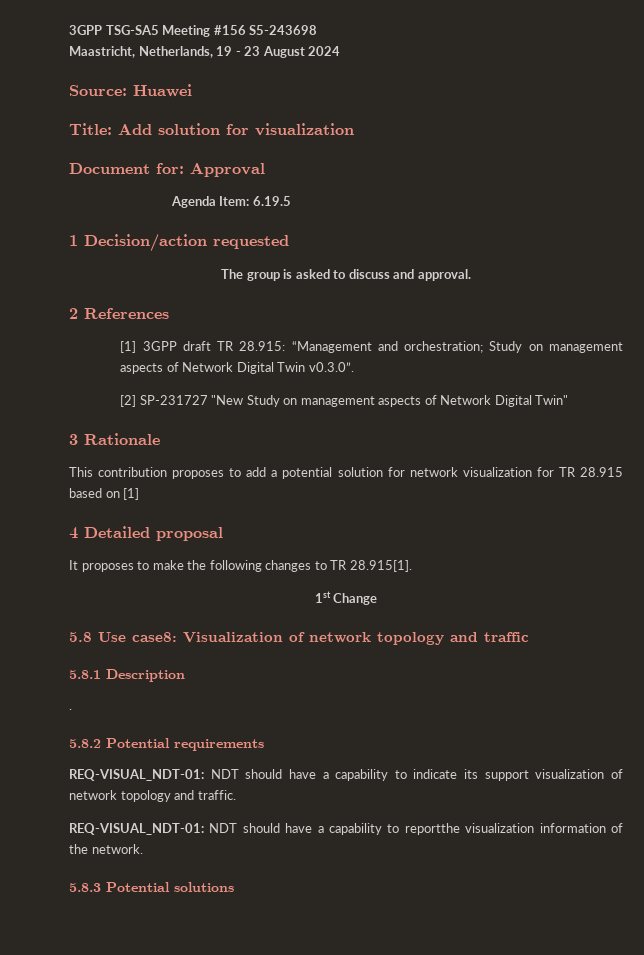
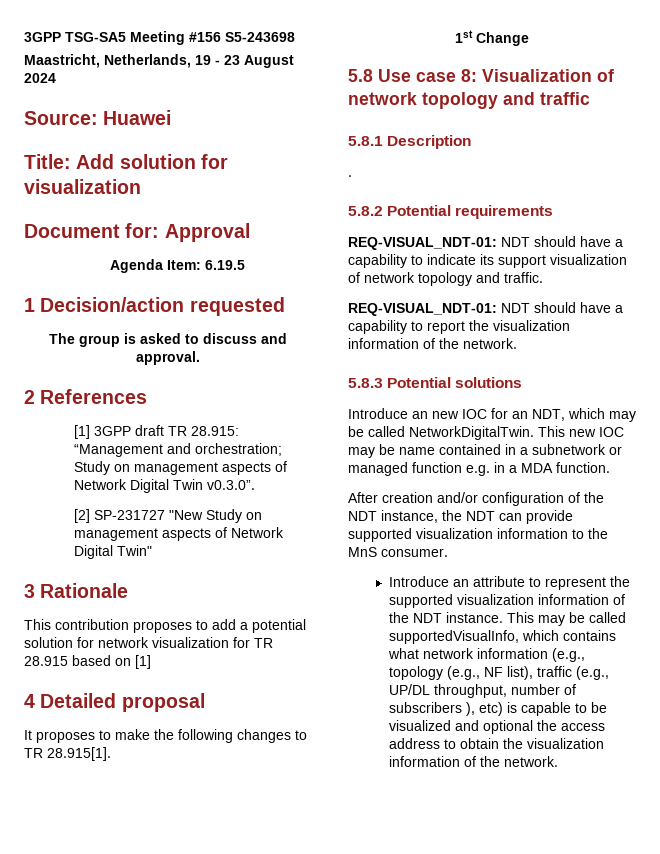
- 5.8 Use case8: Visualization of network topology and traffic
+ 5.8 Use case 8: Visualization of network topology and traffic
- REQ-VISUAL_NDT-01: NDT should have a capability to reportthe visualization information of the network.
+ REQ-VISUAL_NDT-01: NDT should have a capability to report the visualization information of the network.
+ Introduce an new IOC for an NDT, which may be called NetworkDigitalTwin. This new IOC may be name contained in a subnetwork or managed function e.g. in a MDA function.
+ After creation and/or configuration of the NDT instance, the NDT can provide supported visualization information to the MnS consumer.
+ Introduce an attribute to represent the supported visualization information of the NDT instance. This may be called supportedVisualInfo, which contains what network information (e.g., topology (e.g., NF list), traffic (e.g., UP/DL throughput, number of subscribers ), etc) is capable to be visualized and optional the access address to obtain the visualization information of the network.

